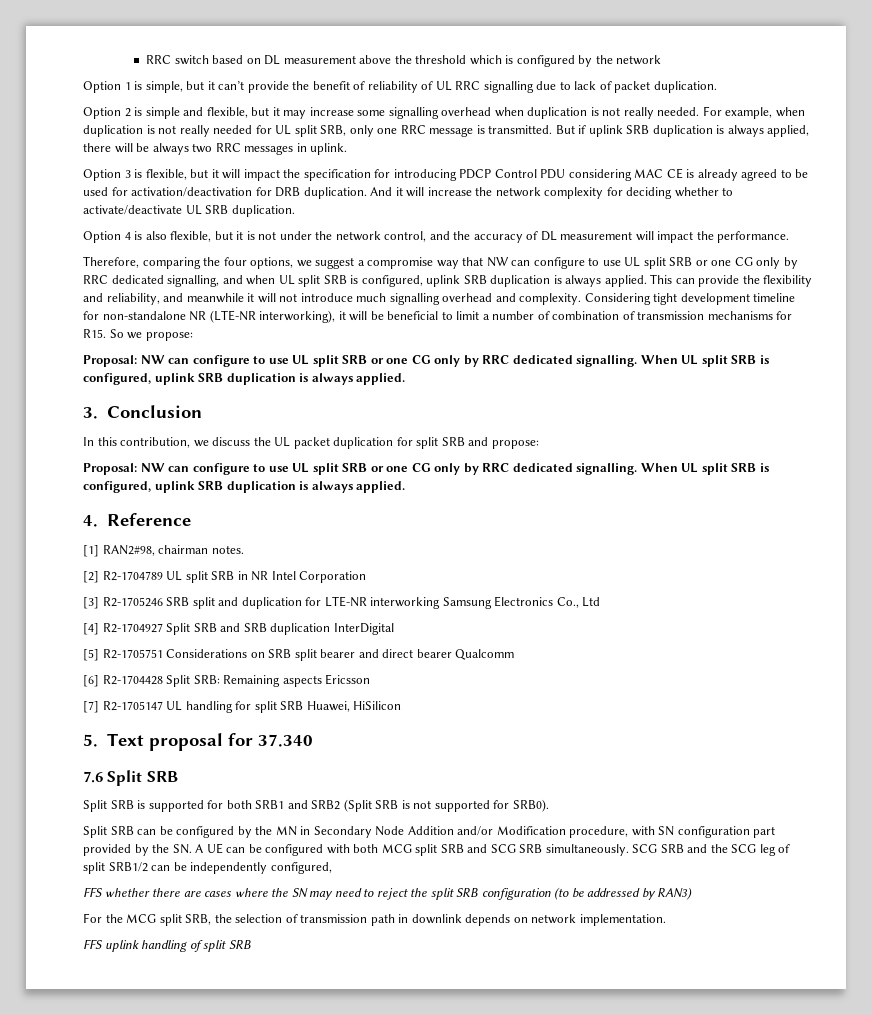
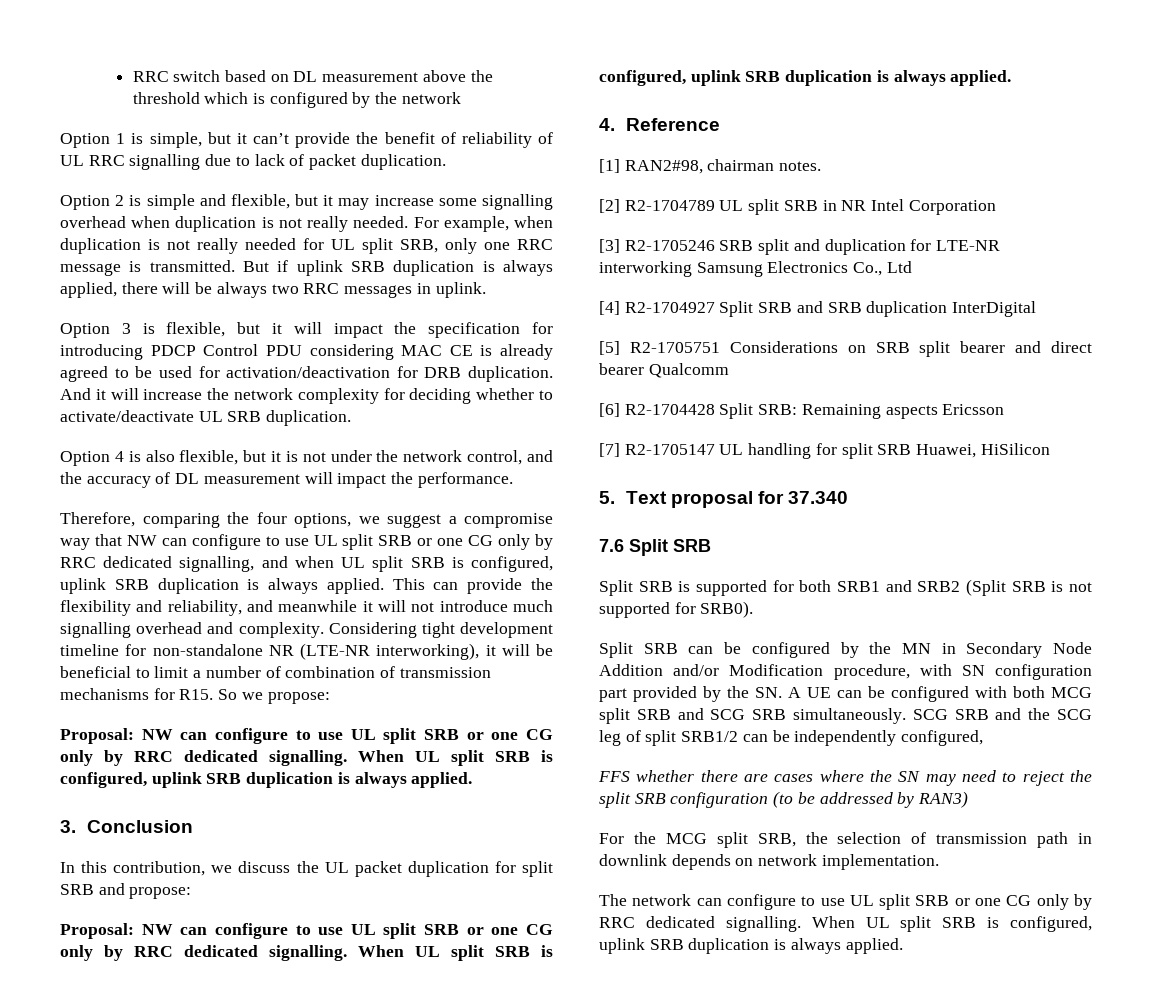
- FFS uplink handling of split SRB
+ The network can configure to use UL split SRB or one CG only by RRC dedicated signalling. When UL split SRB is configured, uplink SRB duplication is always applied.

